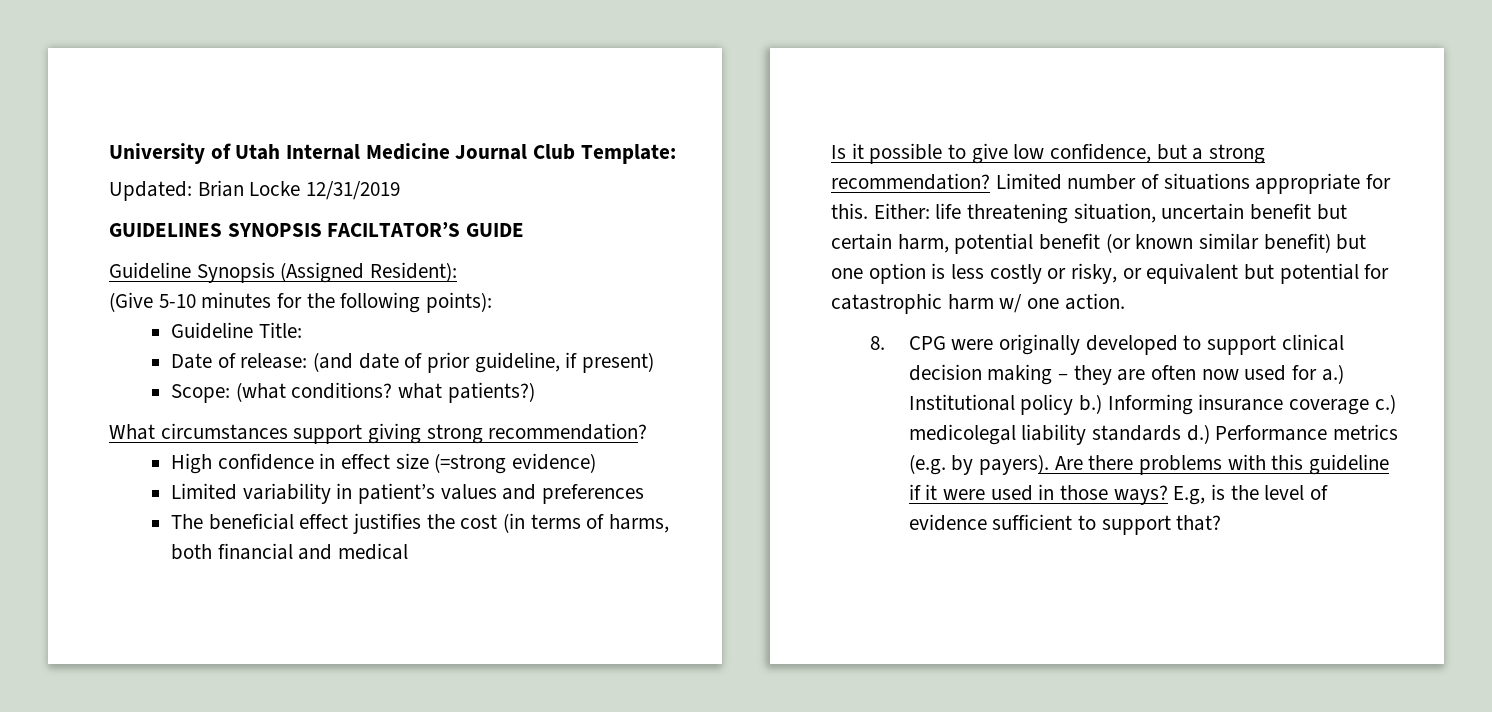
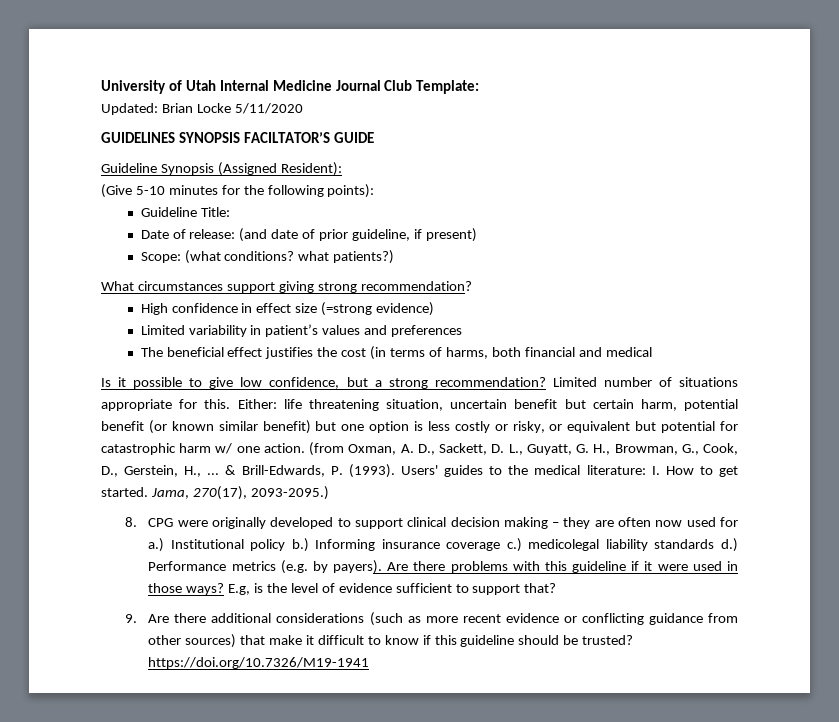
- Updated: Brian Locke 12/31/2019
+ Updated: Brian Locke 5/11/2020
+ (from Oxman, A. D., Sackett, D. L., Guyatt, G. H., Browman, G., Cook, D., Gerstein, H., ... & Brill-Edwards, P. (1993). Users' guides to the medical literature: I. How to get started. Jama, 270(17), 2093-2095.)
+ 9. Are there additional considerations (such as more recent evidence or conflicting guidance from other sources) that make it difficult to know if this guideline should be trusted? https://doi.org/10.7326/M19-1941

